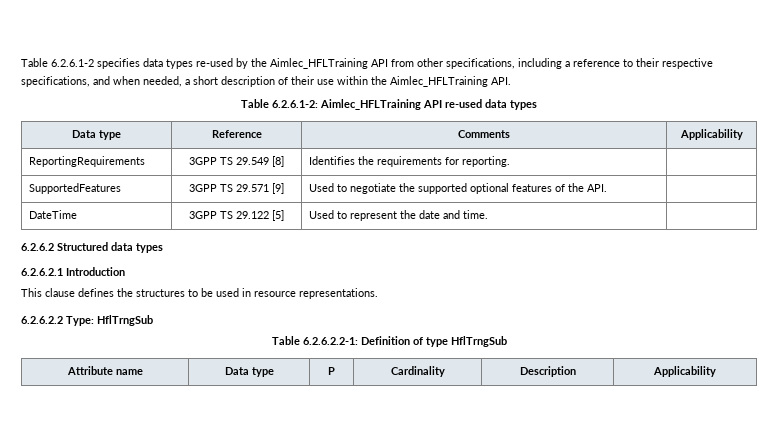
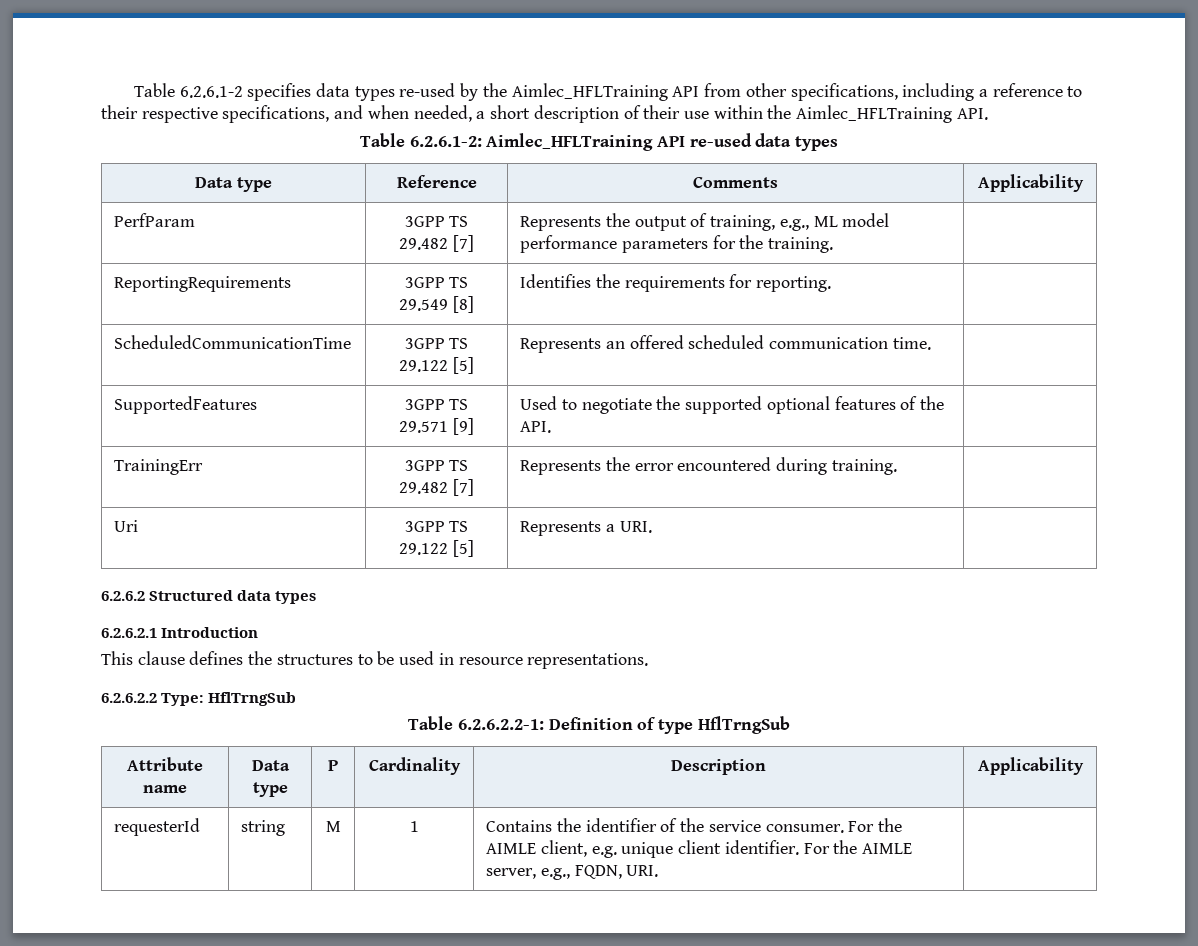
+ PerfParam | 3GPP TS 29.482 [7] | Represents the output of training, e.g., ML model performance parameters for the training. |
+ ScheduledCommunicationTime | 3GPP TS 29.122 [5] | Represents an offered scheduled communication time. |
- DateTime | 3GPP TS 29.122 [5] | Used to represent the date and time. |
+ TrainingErr | 3GPP TS 29.482 [7] | Represents the error encountered during training. |
+ Uri | 3GPP TS 29.122 [5] | Represents a URI. |
+ requesterId | string | M | 1 | Contains the identifier of the service consumer. For the AIMLE client, e.g. unique client identifier. For the AIMLE server, e.g., FQDN, URI. |

